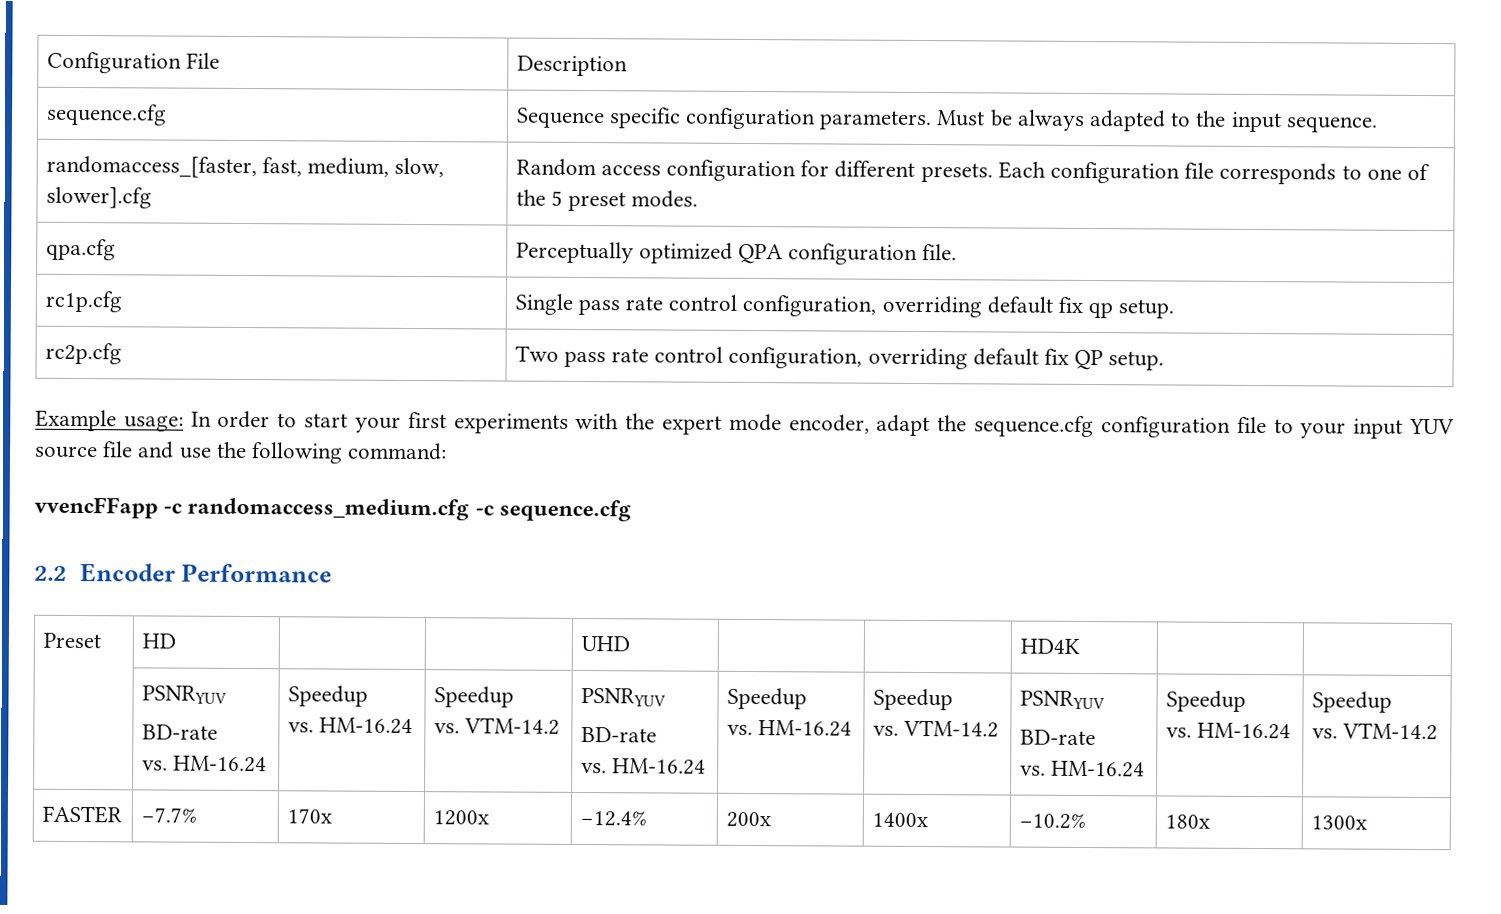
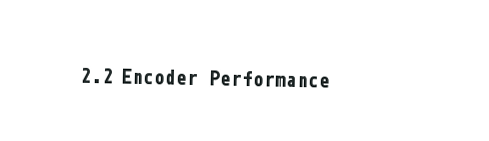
- Configuration File | Description
- sequence.cfg | Sequence specific configuration parameters. Must be always adapted to the input sequence.
- randomaccess_[faster, fast, medium, slow, slower].cfg | Random access configuration for different presets. Each configuration file corresponds to one of the 5 preset modes.
- qpa.cfg | Perceptually optimized QPA configuration file.
- rc1p.cfg | Single pass rate control configuration, overriding default fix qp setup.
- rc2p.cfg | Two pass rate control configuration, overriding default fix QP setup.
- Example usage: In order to start your first experiments with the expert mode encoder, adapt the sequence.cfg configuration file to your input YUV source file and use the following command:
- vvencFFapp -c randomaccess_medium.cfg -c sequence.cfg
  2.2 Encoder Performance
- Preset | HD | | | UHD | | | HD4K | |
- | PSNRYUV
- BD-rate
- vs. HM-16.24 | Speedup
- vs. HM-16.24 | Speedup
- vs. VTM-14.2 | PSNRYUV
- BD-rate
- vs. HM-16.24 | Speedup
- vs. HM-16.24 | Speedup
- vs. VTM-14.2 | PSNRYUV
- BD-rate
- vs. HM-16.24 | Speedup
- vs. HM-16.24 | Speedup
- vs. VTM-14.2
- FASTER | −7.7% | 170x | 1200x | −12.4% | 200x | 1400x | −10.2% | 180x | 1300x

